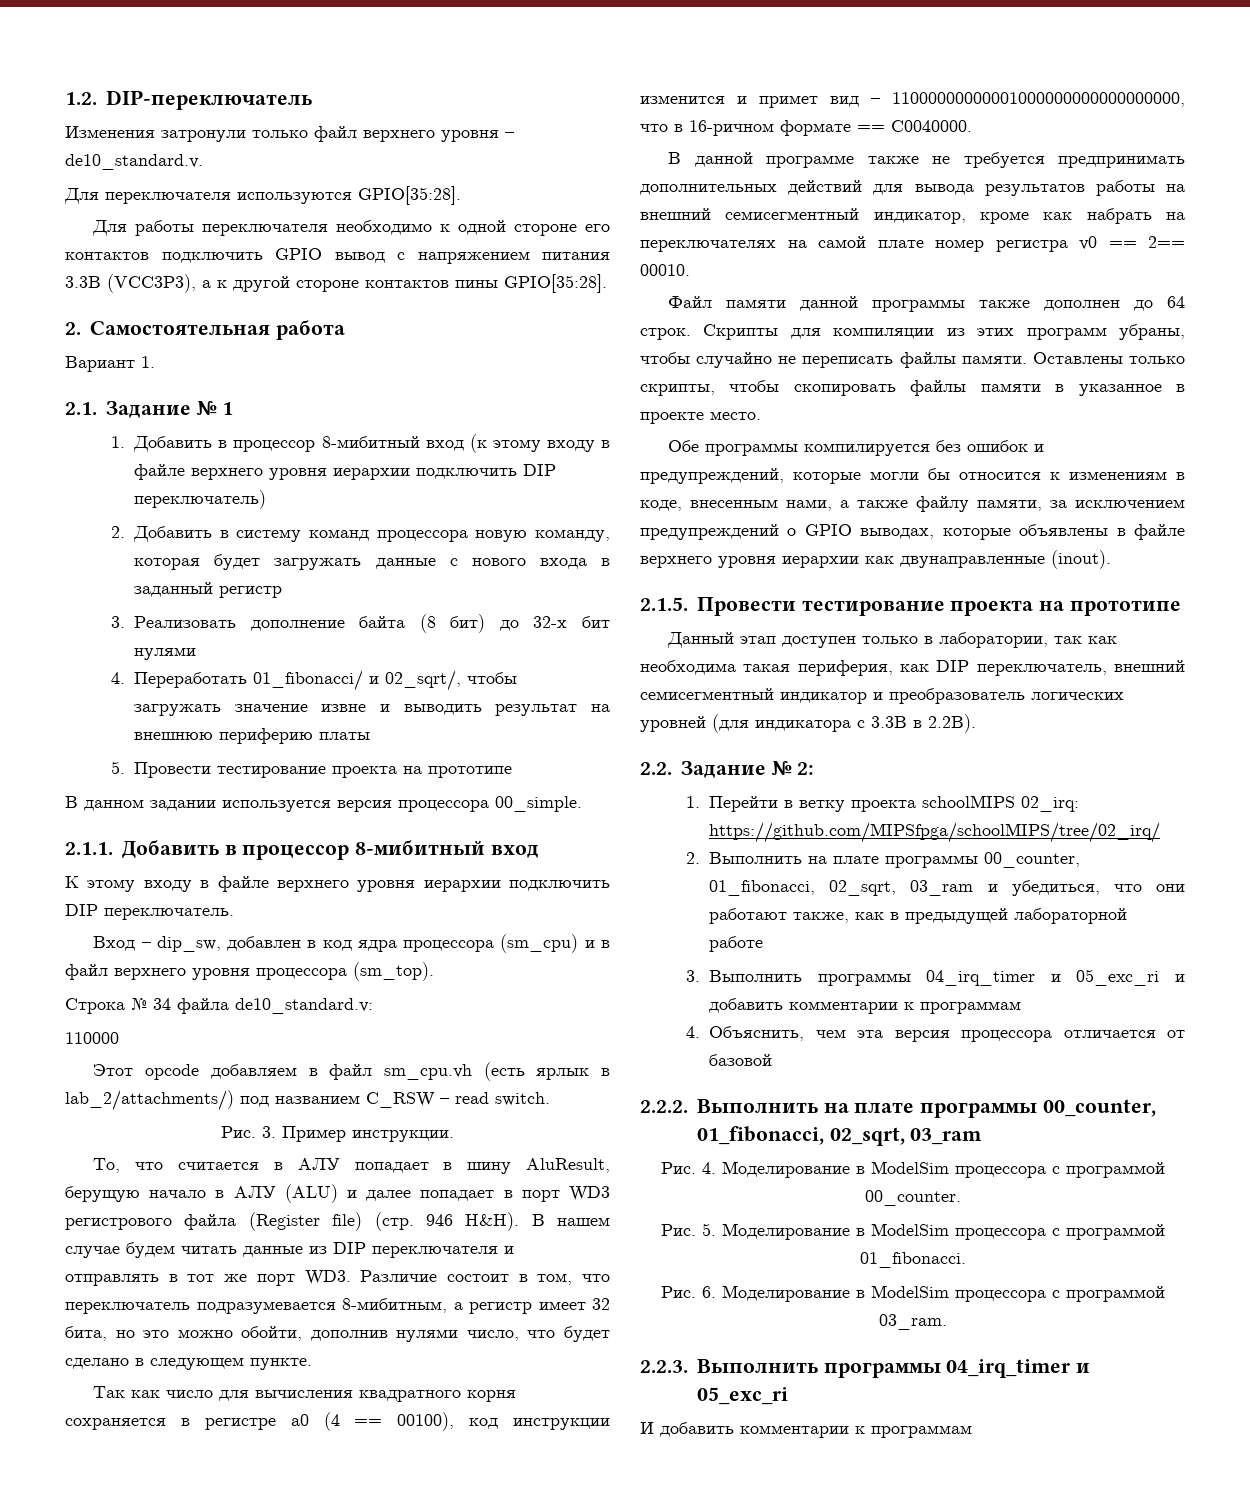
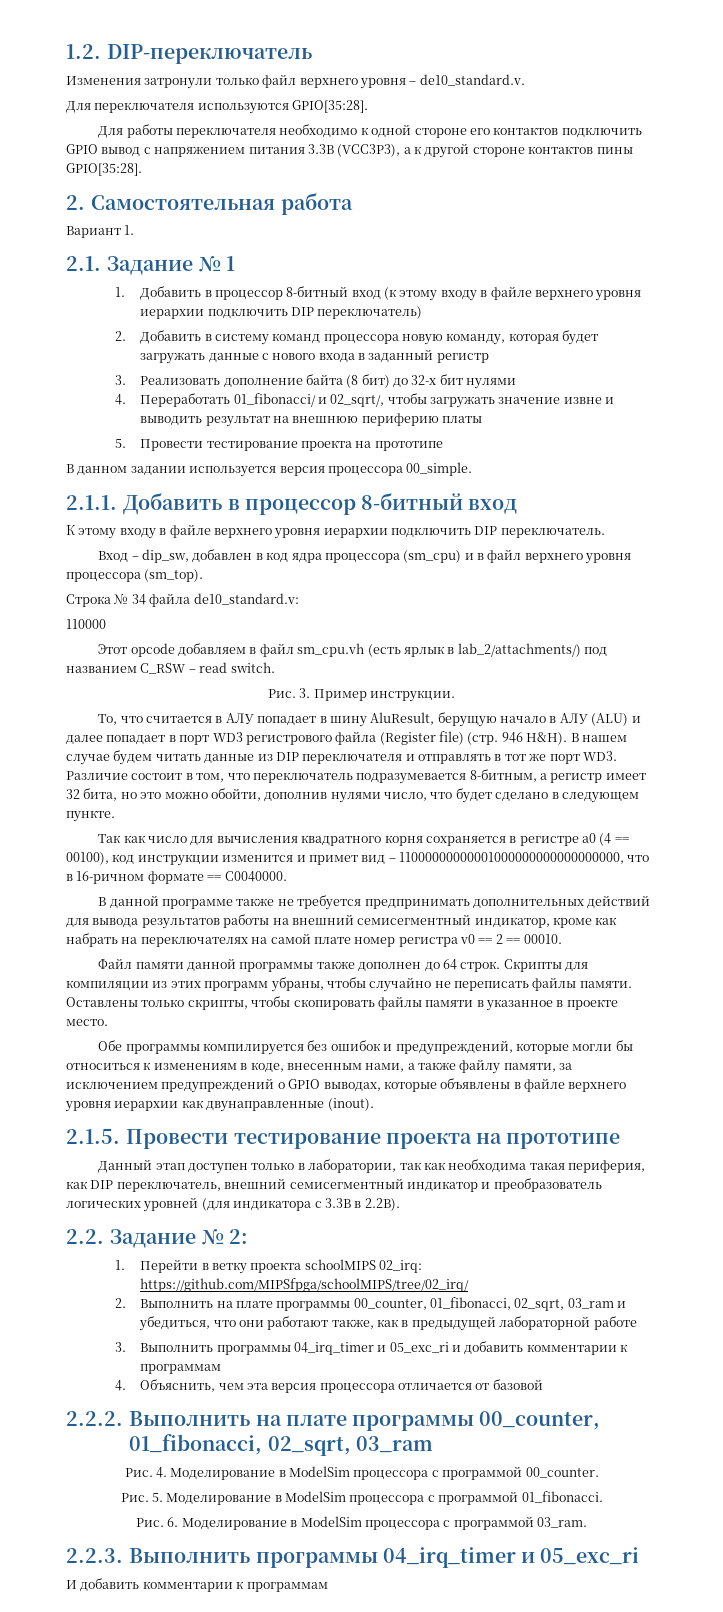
- 1. Добавить в процессор 8-мибитный вход (к этому входу в файле верхнего уровня иерархии подключить DIP переключатель)
+ 1. Добавить в процессор 8-битный вход (к этому входу в файле верхнего уровня иерархии подключить DIP переключатель)
- 2.1.1. Добавить в процессор 8-мибитный вход
+ 2.1.1. Добавить в процессор 8-битный вход
- В нашем случае будем читать данные из DIP переключателя и отправлять в тот же порт WD3. Различие состоит в том, что переключатель подразумевается 8-мибитным, а регистр имеет 32 бита, но это можно обойти, дополнив нулями число, что будет сделано в следующем пункте.
+ В нашем случае будем читать данные из DIP переключателя и отправлять в тот же порт WD3. Различие состоит в том, что переключатель подразумевается 8-битным, а регистр имеет 32 бита, но это можно обойти, дополнив нулями число, что будет сделано в следующем пункте.
- В данной программе также не требуется предпринимать дополнительных действий для вывода результатов работы на внешний семисегментный индикатор, кроме как набрать на переключателях на самой плате номер регистра v0 == 2== 00010.
+ В данной программе также не требуется предпринимать дополнительных действий для вывода результатов работы на внешний семисегментный индикатор, кроме как набрать на переключателях на самой плате номер регистра v0 == 2 == 00010.
- Обе программы компилируется без ошибок и предупреждений, которые могли бы относится к изменениям в коде, внесенным нами, а также файлу памяти, за исключением предупреждений о GPIO выводах, которые объявлены в файле верхнего уровня иерархии как двунаправленные (inout).
+ Обе программы компилируется без ошибок и предупреждений, которые могли бы относиться к изменениям в коде, внесенным нами, а также файлу памяти, за исключением предупреждений о GPIO выводах, которые объявлены в файле верхнего уровня иерархии как двунаправленные (inout).

